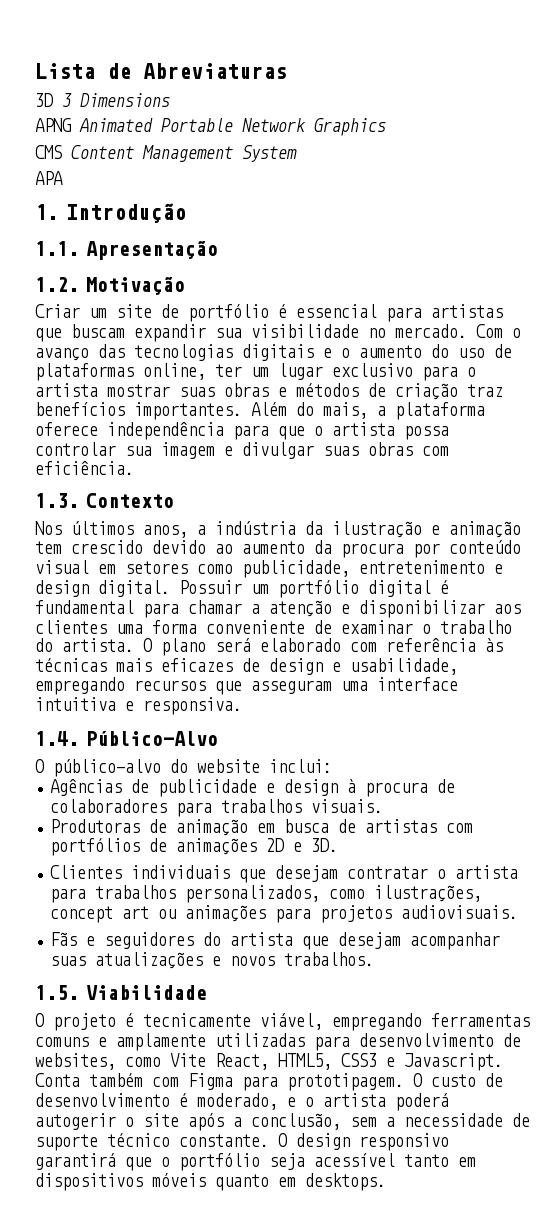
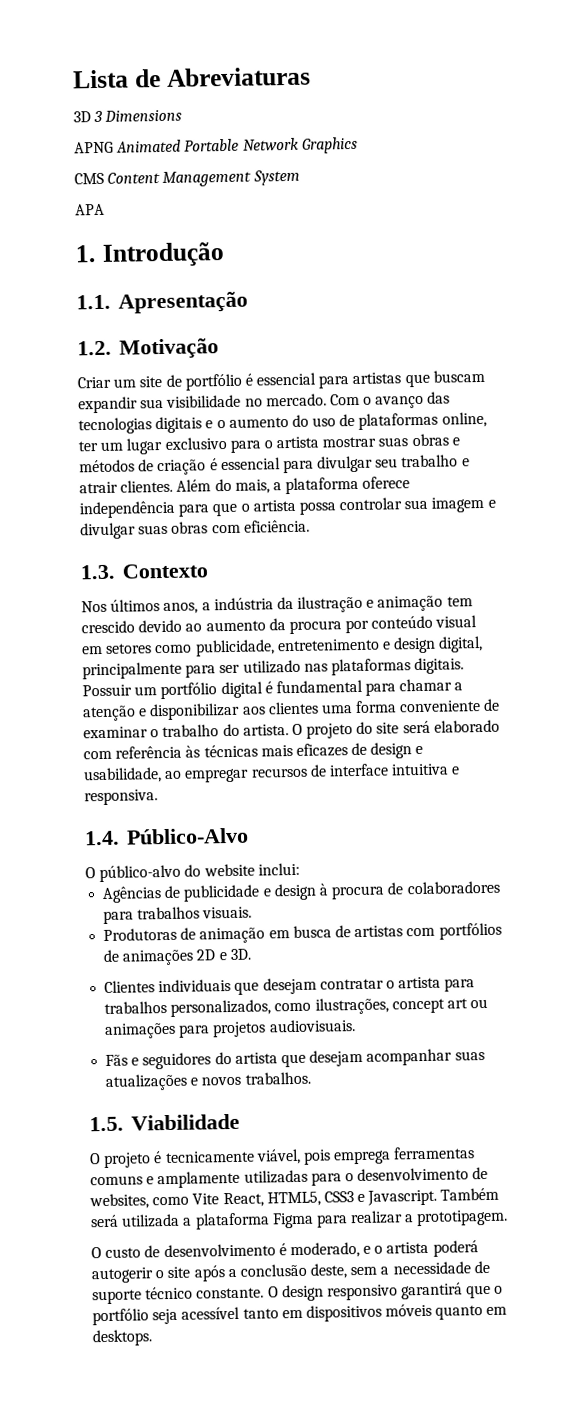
- Com o avanço das tecnologias digitais e o aumento do uso de plataformas online, ter um lugar exclusivo para o artista mostrar suas obras e métodos de criação traz benefícios importantes.
+ Com o avanço das tecnologias digitais e o aumento do uso de plataformas online, ter um lugar exclusivo para o artista mostrar suas obras e métodos de criação é essencial para divulgar seu trabalho e atrair clientes.
- Nos últimos anos, a indústria da ilustração e animação tem crescido devido ao aumento da procura por conteúdo visual em setores como publicidade, entretenimento e design digital.
+ Nos últimos anos, a indústria da ilustração e animação tem crescido devido ao aumento da procura por conteúdo visual em setores como publicidade, entretenimento e design digital, principalmente para ser utilizado nas plataformas digitais.
- O plano será elaborado com referência às técnicas mais eficazes de design e usabilidade, empregando recursos que asseguram uma interface intuitiva e responsiva.
+ O projeto do site será elaborado com referência às técnicas mais eficazes de design e usabilidade, ao empregar recursos de interface intuitiva e responsiva.
- O projeto é tecnicamente viável, empregando ferramentas comuns e amplamente utilizadas para desenvolvimento de websites, como Vite React, HTML5, CSS3 e Javascript.
+ O projeto é tecnicamente viável, pois emprega ferramentas comuns e amplamente utilizadas para o desenvolvimento de websites, como Vite React, HTML5, CSS3 e Javascript.
- Conta também com Figma para prototipagem. O custo de desenvolvimento é moderado, e o artista poderá autogerir o site após a conclusão, sem a necessidade de suporte técnico constante.
+ Também será utilizada a plataforma Figma para realizar a prototipagem.
+ O custo de desenvolvimento é moderado, e o artista poderá autogerir o site após a conclusão deste, sem a necessidade de suporte técnico constante.

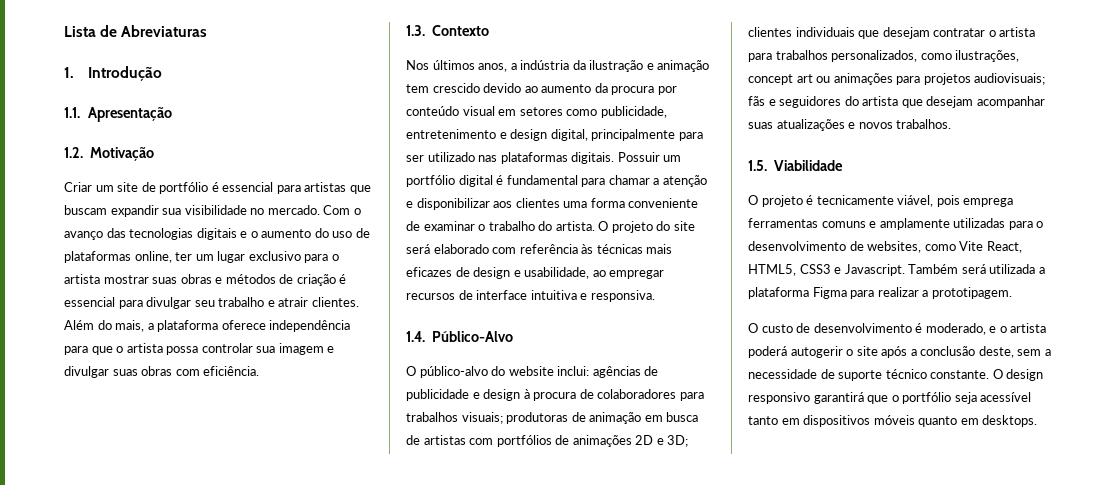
- 3D 3 Dimensions
- APNG Animated Portable Network Graphics
- CMS Content Management System
- APA
- O público-alvo do website inclui:
- Agências de publicidade e design à procura de colaboradores para trabalhos visuais.
- Produtoras de animação em busca de artistas com portfólios de animações 2D e 3D.
- Clientes individuais que desejam contratar o artista para trabalhos personalizados, como ilustrações, concept art ou animações para projetos audiovisuais.
- Fãs e seguidores do artista que desejam acompanhar suas atualizações e novos trabalhos.
+ O público-alvo do website inclui: agências de publicidade e design à procura de colaboradores para trabalhos visuais; produtoras de animação em busca de artistas com portfólios de animações 2D e 3D; clientes individuais que desejam contratar o artista para trabalhos personalizados, como ilustrações, concept art ou animações para projetos audiovisuais; fãs e seguidores do artista que desejam acompanhar suas atualizações e novos trabalhos.

